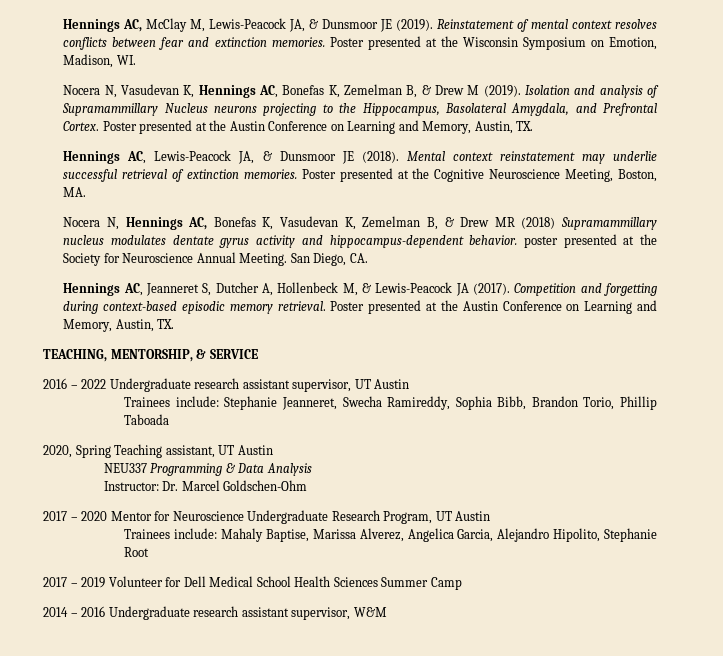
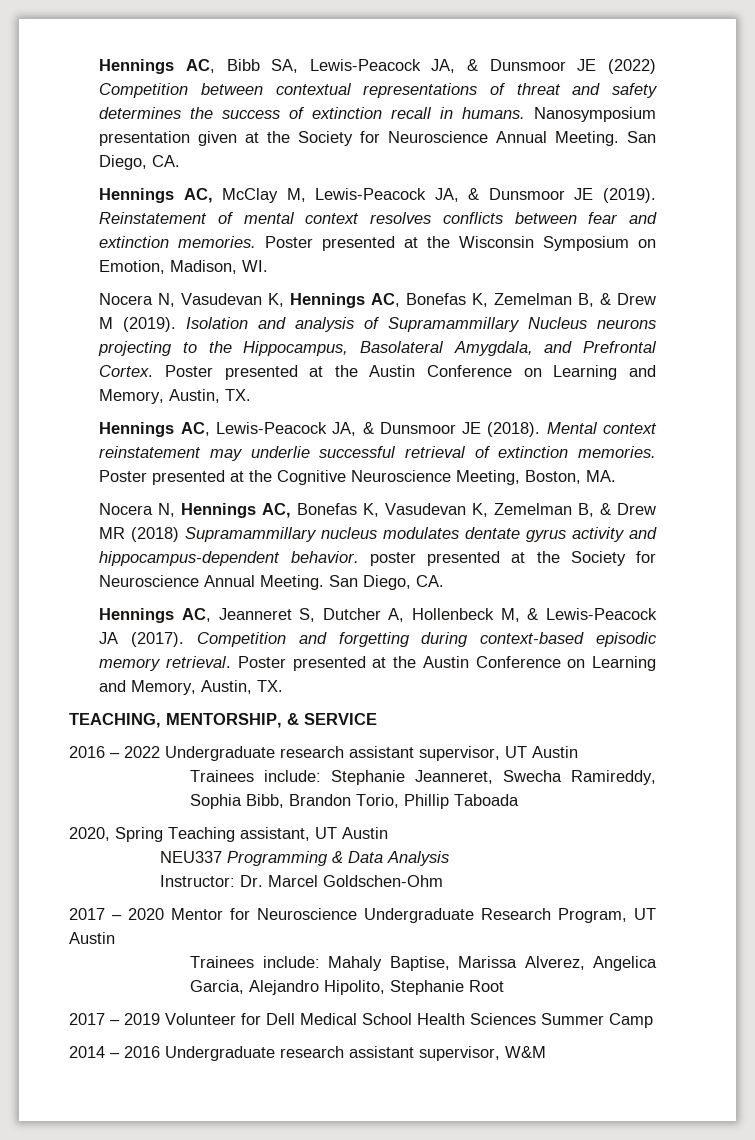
+ Hennings AC, Bibb SA, Lewis-Peacock JA, & Dunsmoor JE (2022) Competition between contextual representations of threat and safety determines the success of extinction recall in humans. Nanosymposium presentation given at the Society for Neuroscience Annual Meeting. San Diego, CA.

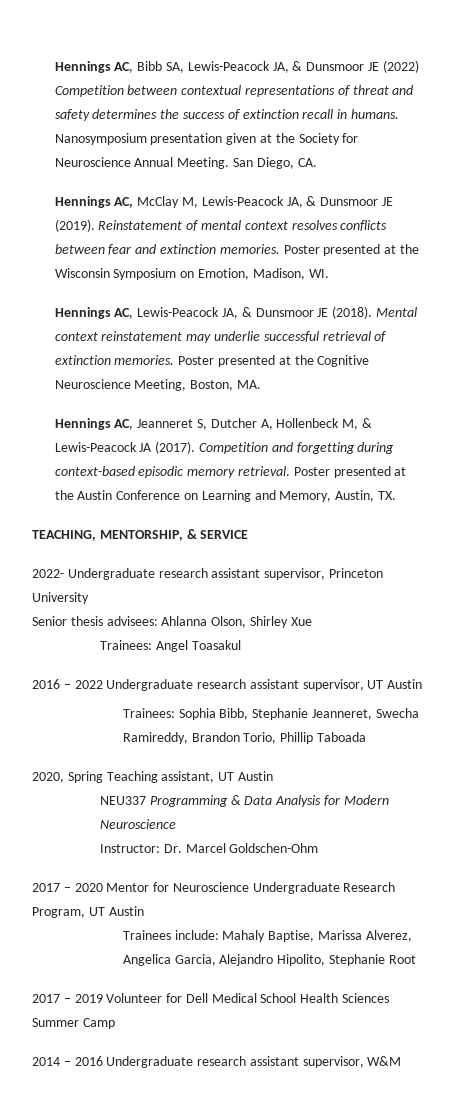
- Nocera N, Vasudevan K, Hennings AC, Bonefas K, Zemelman B, & Drew M (2019). Isolation and analysis of Supramammillary Nucleus neurons projecting to the Hippocampus, Basolateral Amygdala, and Prefrontal Cortex. Poster presented at the Austin Conference on Learning and Memory, Austin, TX.
- Nocera N, Hennings AC, Bonefas K, Vasudevan K, Zemelman B, & Drew MR (2018) Supramammillary nucleus modulates dentate gyrus activity and hippocampus-dependent behavior. poster presented at the Society for Neuroscience Annual Meeting. San Diego, CA.
+ 2022- Undergraduate research assistant supervisor, Princeton University
+ Senior thesis advisees: Ahlanna Olson, Shirley Xue
+ Trainees: Angel Toasakul
- Trainees include: Stephanie Jeanneret, Swecha Ramireddy, Sophia Bibb, Brandon Torio, Phillip Taboada
+ Trainees: Sophia Bibb, Stephanie Jeanneret, Swecha Ramireddy, Brandon Torio, Phillip Taboada
- NEU337 Programming & Data Analysis
+ NEU337 Programming & Data Analysis for Modern Neuroscience

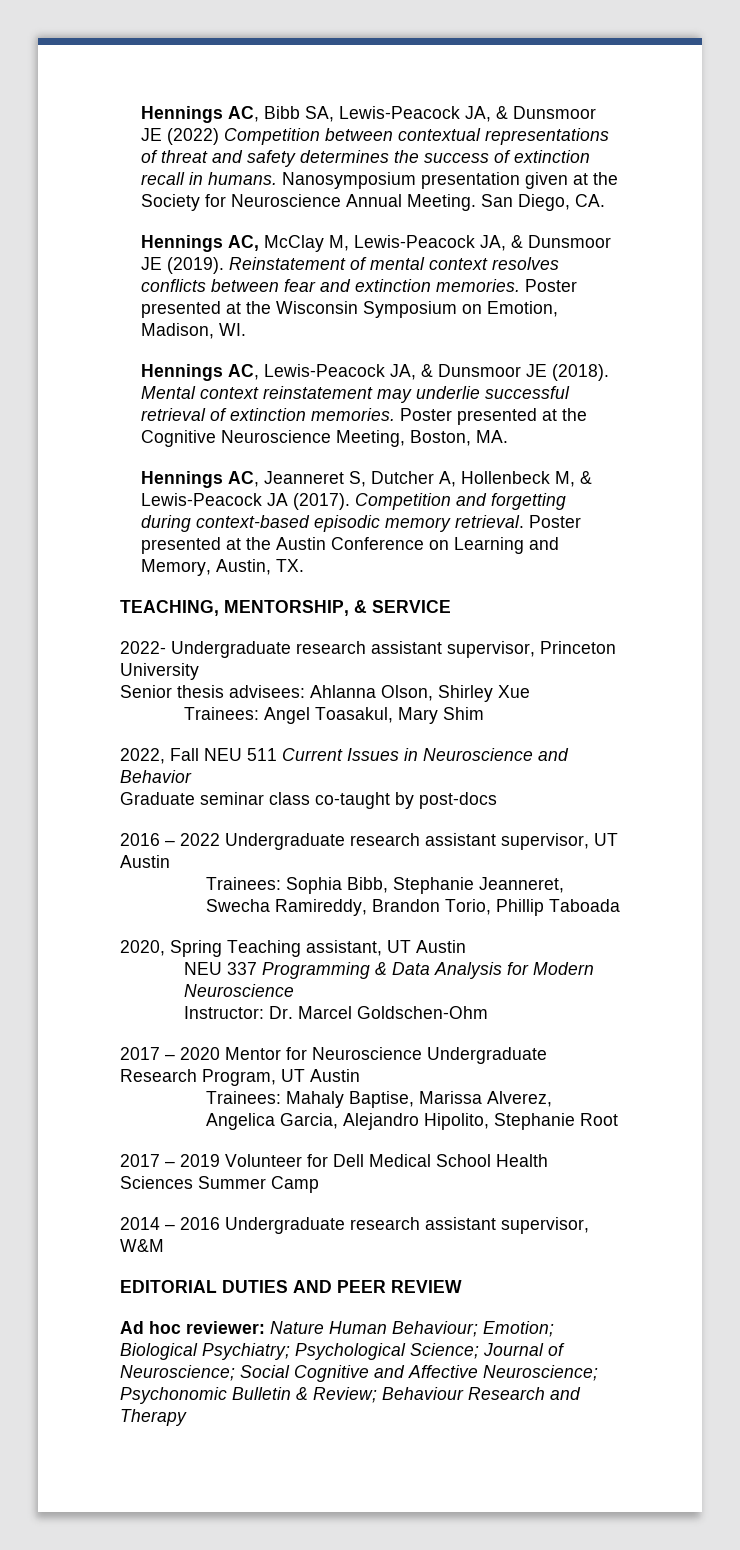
- Trainees: Angel Toasakul
+ Trainees: Angel Toasakul, Mary Shim
+ 2022, Fall NEU 511 Current Issues in Neuroscience and Behavior
+ Graduate seminar class co-taught by post-docs
- NEU337 Programming & Data Analysis for Modern Neuroscience
+ NEU 337 Programming & Data Analysis for Modern Neuroscience
- Trainees include: Mahaly Baptise, Marissa Alverez, Angelica Garcia, Alejandro Hipolito, Stephanie Root
+ Trainees: Mahaly Baptise, Marissa Alverez, Angelica Garcia, Alejandro Hipolito, Stephanie Root
+ EDITORIAL DUTIES AND PEER REVIEW
+ Ad hoc reviewer: Nature Human Behaviour; Emotion; Biological Psychiatry; Psychological Science; Journal of Neuroscience; Social Cognitive and Affective Neuroscience; Psychonomic Bulletin & Review; Behaviour Research and Therapy

